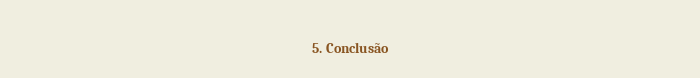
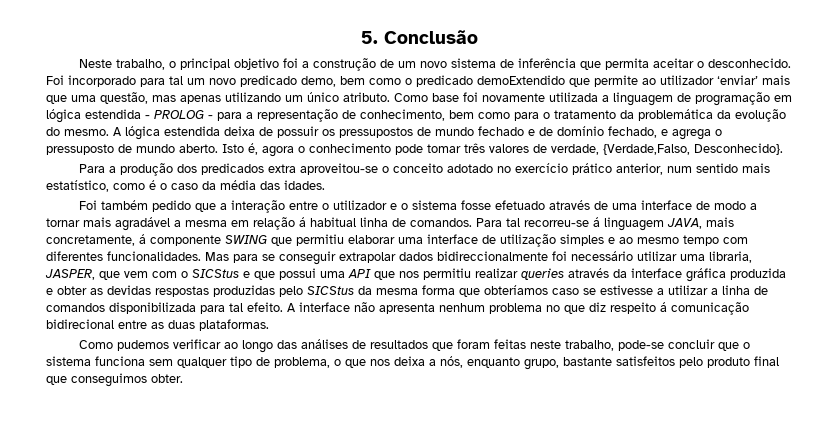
+ Neste trabalho, o principal objetivo foi a construção de um novo sistema de inferência que permita aceitar o desconhecido. Foi incorporado para tal um novo predicado demo, bem como o predicado demoExtendido que permite ao utilizador ‘enviar’ mais que uma questão, mas apenas utilizando um único atributo. Como base foi novamente utilizada a linguagem de programação em lógica estendida - PROLOG - para a representação de conhecimento, bem como para o tratamento da problemática da evolução do mesmo. A lógica estendida deixa de possuir os pressupostos de mundo fechado e de domínio fechado, e agrega o pressuposto de mundo aberto. Isto é, agora o conhecimento pode tomar três valores de verdade, {Verdade,Falso, Desconhecido}.
+ Para a produção dos predicados extra aproveitou-se o conceito adotado no exercício prático anterior, num sentido mais estatístico, como é o caso da média das idades.
+ Foi também pedido que a interação entre o utilizador e o sistema fosse efetuado através de uma interface de modo a tornar mais agradável a mesma em relação á habitual linha de comandos. Para tal recorreu-se á linguagem JAVA, mais concretamente, á componente SWING que permitiu elaborar uma interface de utilização simples e ao mesmo tempo com diferentes funcionalidades. Mas para se conseguir extrapolar dados bidireccionalmente foi necessário utilizar uma libraria, JASPER, que vem com o SICStus e que possui uma API que nos permitiu realizar queries através da interface gráfica produzida e obter as devidas respostas produzidas pelo SICStus da mesma forma que obteríamos caso se estivesse a utilizar a linha de comandos disponibilizada para tal efeito. A interface não apresenta nenhum problema no que diz respeito á comunicação bidirecional entre as duas plataformas.
+ Como pudemos verificar ao longo das análises de resultados que foram feitas neste trabalho, pode-se concluir que o sistema funciona sem qualquer tipo de problema, o que nos deixa a nós, enquanto grupo, bastante satisfeitos pelo produto final que conseguimos obter.

